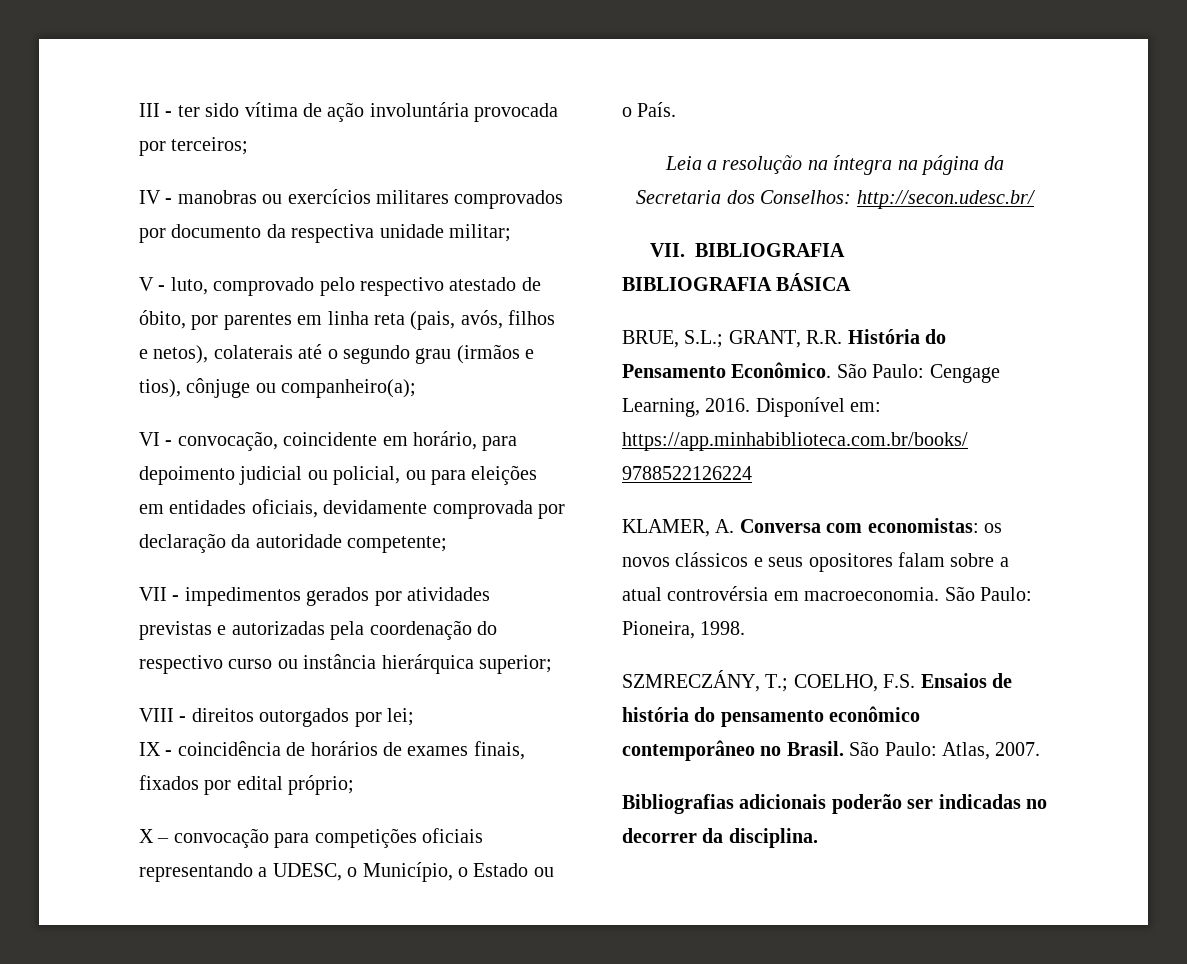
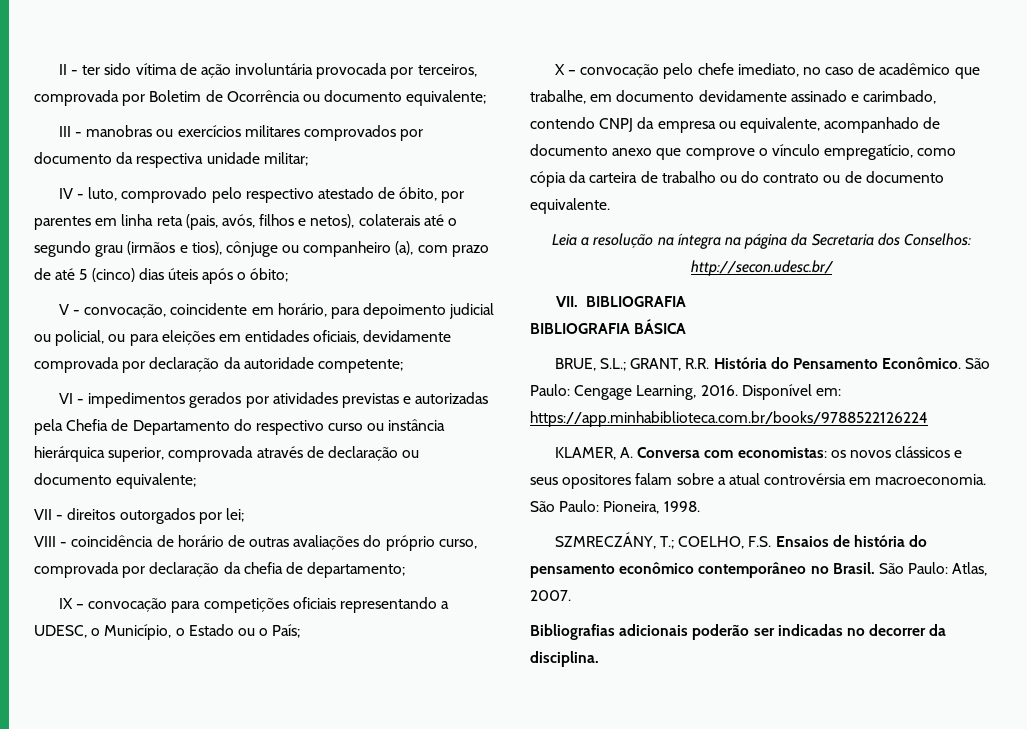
- III - ter sido vítima de ação involuntária provocada por terceiros;
- IV - manobras ou exercícios militares comprovados por documento da respectiva unidade militar;
+ II - ter sido vítima de ação involuntária provocada por terceiros, comprovada por Boletim de Ocorrência ou documento equivalente;
+ III - manobras ou exercícios militares comprovados por documento da respectiva unidade militar;
- V - luto, comprovado pelo respectivo atestado de óbito, por parentes em linha reta (pais, avós, filhos e netos), colaterais até o segundo grau (irmãos e tios), cônjuge ou companheiro(a);
- VI - convocação, coincidente em horário, para depoimento judicial ou policial, ou para eleições em entidades oficiais, devidamente comprovada por declaração da autoridade competente;
+ IV - luto, comprovado pelo respectivo atestado de óbito, por parentes em linha reta (pais, avós, filhos e netos), colaterais até o segundo grau (irmãos e tios), cônjuge ou companheiro (a), com prazo de até 5 (cinco) dias úteis após o óbito;
+ V - convocação, coincidente em horário, para depoimento judicial ou policial, ou para eleições em entidades oficiais, devidamente comprovada por declaração da autoridade competente;
- VII - impedimentos gerados por atividades previstas e autorizadas pela coordenação do respectivo curso ou instância hierárquica superior;
- VIII - direitos outorgados por lei;
+ VI - impedimentos gerados por atividades previstas e autorizadas pela Chefia de Departamento do respectivo curso ou instância hierárquica superior, comprovada através de declaração ou documento equivalente;
+ VII - direitos outorgados por lei;
- IX - coincidência de horários de exames finais, fixados por edital próprio;
- X – convocação para competições oficiais representando a UDESC, o Município, o Estado ou o País.
+ VIII - coincidência de horário de outras avaliações do próprio curso, comprovada por declaração da chefia de departamento;
+ IX – convocação para competições oficiais representando a UDESC, o Município, o Estado ou o País;
+ X – convocação pelo chefe imediato, no caso de acadêmico que trabalhe, em documento devidamente assinado e carimbado, contendo CNPJ da empresa ou equivalente, acompanhado de documento anexo que comprove o vínculo empregatício, como cópia da carteira de trabalho ou do contrato ou de documento equivalente.

